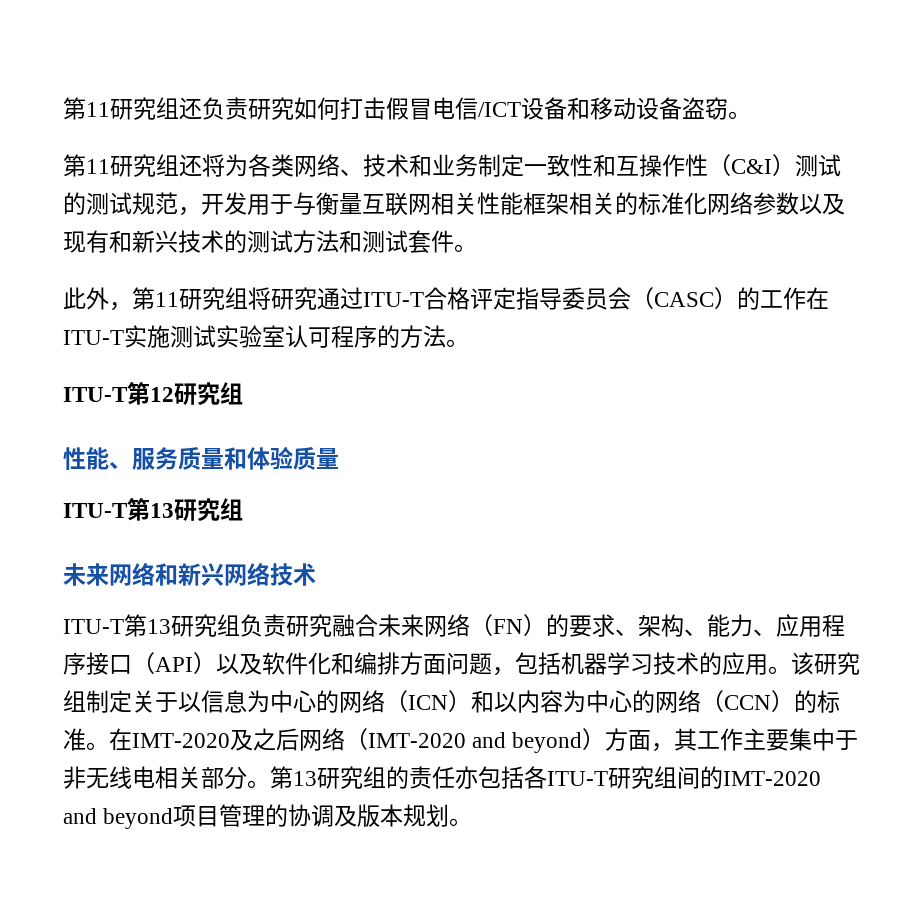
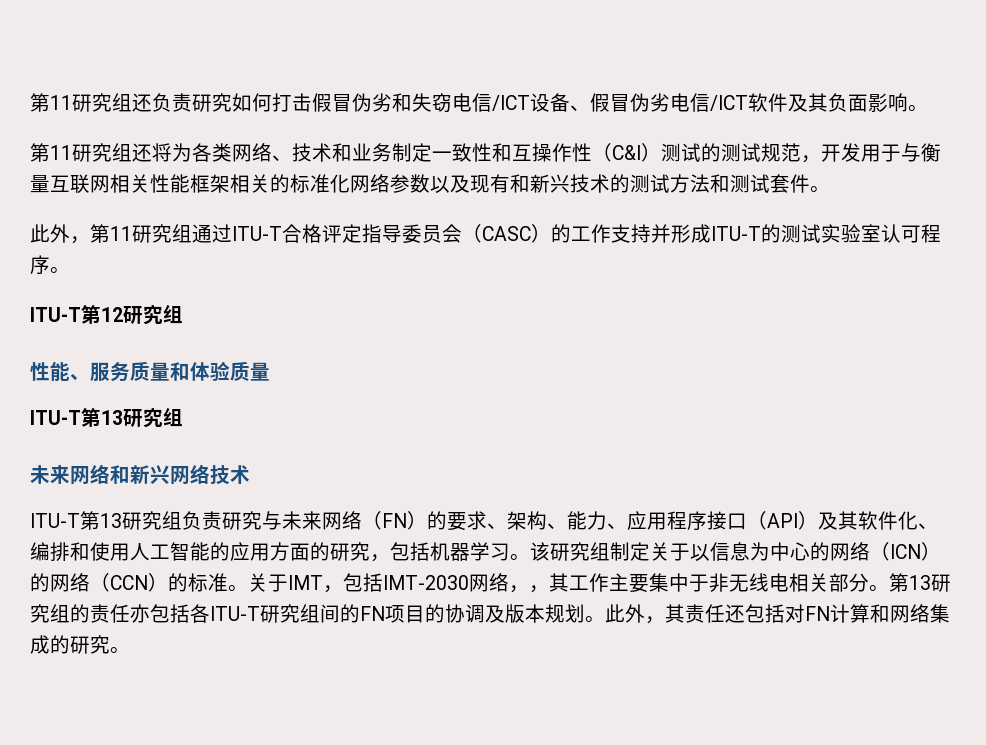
- 第11研究组还负责研究如何打击假冒电信/ICT设备和移动设备盗窃。
+ 第11研究组还负责研究如何打击假冒伪劣和失窃电信/ICT设备、假冒伪劣电信/ICT软件及其负面影响。
- 此外，第11研究组将研究通过ITU-T合格评定指导委员会（CASC）的工作在ITU-T实施测试实验室认可程序的方法。
+ 此外，第11研究组通过ITU-T合格评定指导委员会（CASC）的工作支持并形成ITU-T的测试实验室认可程序。
- ITU-T第13研究组负责研究融合未来网络（FN）的要求、架构、能力、应用程序接口（API）以及软件化和编排方面问题，包括机器学习技术的应用。
+ ITU-T第13研究组负责研究与未来网络（FN）的要求、架构、能力、应用程序接口（API）及其软件化、编排和使用人工智能的应用方面的研究，包括机器学习。
- 该研究组制定关于以信息为中心的网络（ICN）和以内容为中心的网络（CCN）的标准。
+ 该研究组制定关于以信息为中心的网络（ICN）的网络（CCN）的标准。
- 在IMT-2020及之后网络（IMT-2020 and beyond）方面，其工作主要集中于非无线电相关部分。
+ 关于IMT，包括IMT-2030网络，，其工作主要集中于非无线电相关部分。
- 第13研究组的责任亦包括各ITU-T研究组间的IMT-2020 and beyond项目管理的协调及版本规划。
+ 第13研究组的责任亦包括各ITU-T研究组间的FN项目的协调及版本规划。
+ 此外，其责任还包括对FN计算和网络集成的研究。

